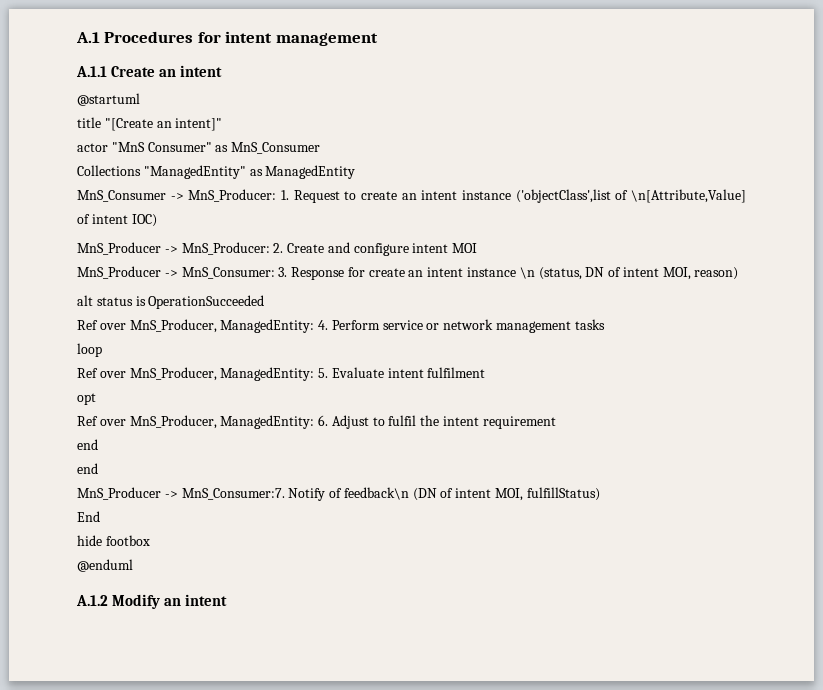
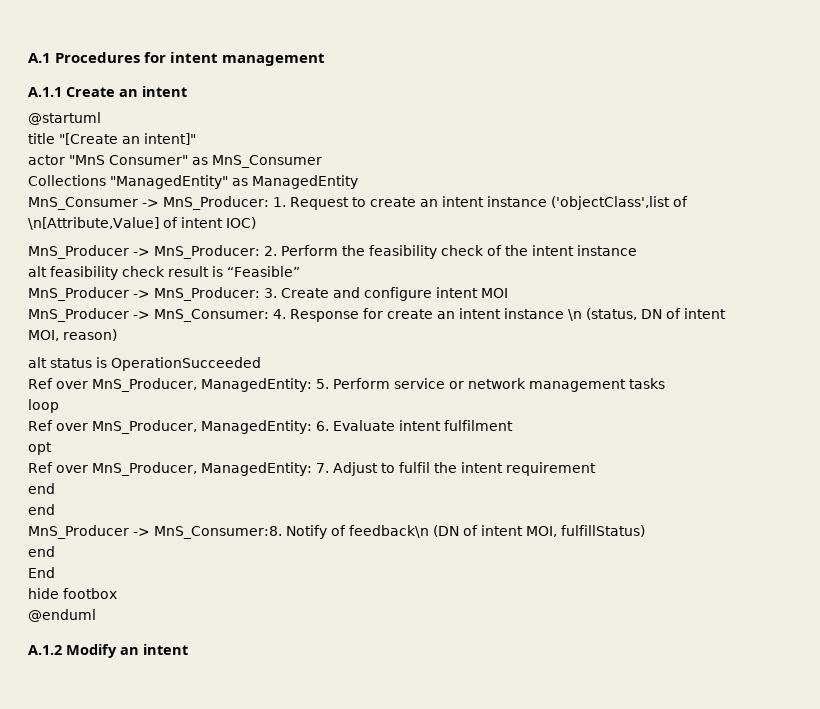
- MnS_Producer -> MnS_Producer: 2. Create and configure intent MOI
+ MnS_Producer -> MnS_Producer: 2. Perform the feasibility check of the intent instance
+ alt feasibility check result is “Feasible”
+ MnS_Producer -> MnS_Producer: 3. Create and configure intent MOI
- MnS_Producer -> MnS_Consumer: 3. Response for create an intent instance \n (status, DN of intent MOI, reason)
+ MnS_Producer -> MnS_Consumer: 4. Response for create an intent instance \n (status, DN of intent MOI, reason)
- Ref over MnS_Producer, ManagedEntity: 4. Perform service or network management tasks
+ Ref over MnS_Producer, ManagedEntity: 5. Perform service or network management tasks
- Ref over MnS_Producer, ManagedEntity: 5. Evaluate intent fulfilment
+ Ref over MnS_Producer, ManagedEntity: 6. Evaluate intent fulfilment
- Ref over MnS_Producer, ManagedEntity: 6. Adjust to fulfil the intent requirement
+ Ref over MnS_Producer, ManagedEntity: 7. Adjust to fulfil the intent requirement
- MnS_Producer -> MnS_Consumer:7.
+ MnS_Producer -> MnS_Consumer:8.
  Notify of feedback\n (DN of intent MOI, fulfillStatus)
+ end

